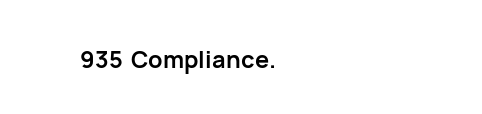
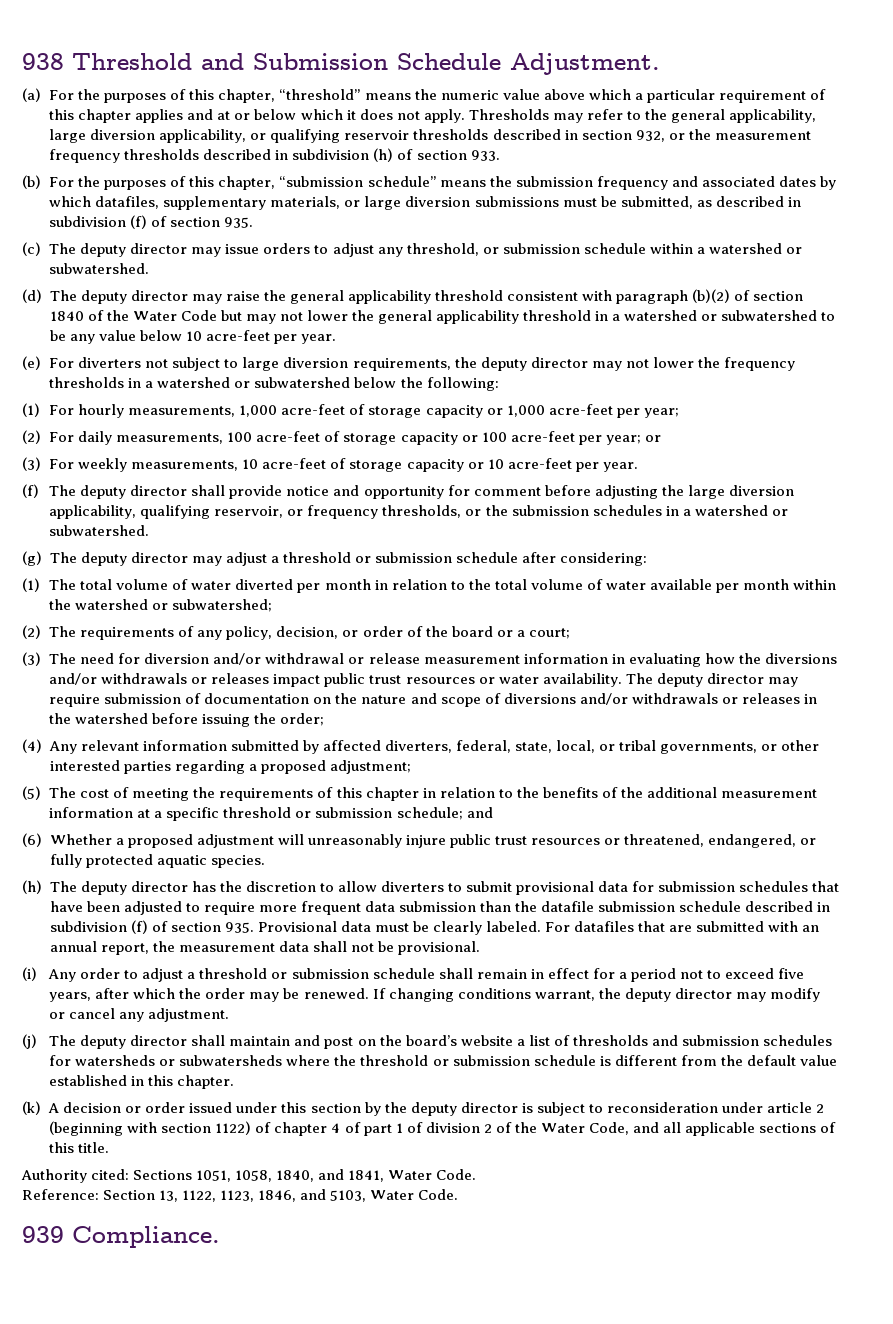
- 935 Compliance.
+ 938 Threshold and Submission Schedule Adjustment.
+ (a) For the purposes of this chapter, “threshold” means the numeric value above which a particular requirement of this chapter applies and at or below which it does not apply. Thresholds may refer to the general applicability, large diversion applicability, or qualifying reservoir thresholds described in section 932, or the measurement frequency thresholds described in subdivision (h) of section 933.
+ (b) For the purposes of this chapter, “submission schedule” means the submission frequency and associated dates by which datafiles, supplementary materials, or large diversion submissions must be submitted, as described in subdivision (f) of section 935.
+ (c) The deputy director may issue orders to adjust any threshold, or submission schedule within a watershed or subwatershed.
+ (d) The deputy director may raise the general applicability threshold consistent with paragraph (b)(2) of section 1840 of the Water Code but may not lower the general applicability threshold in a watershed or subwatershed to be any value below 10 acre-feet per year.
+ (e) For diverters not subject to large diversion requirements, the deputy director may not lower the frequency thresholds in a watershed or subwatershed below the following:
+ (1) For hourly measurements, 1,000 acre-feet of storage capacity or 1,000 acre-feet per year;
+ (2) For daily measurements, 100 acre-feet of storage capacity or 100 acre-feet per year; or
+ (3) For weekly measurements, 10 acre-feet of storage capacity or 10 acre-feet per year.
+ (f) The deputy director shall provide notice and opportunity for comment before adjusting the large diversion applicability, qualifying reservoir, or frequency thresholds, or the submission schedules in a watershed or subwatershed.
+ (g) The deputy director may adjust a threshold or submission schedule after considering:
+ (1) The total volume of water diverted per month in relation to the total volume of water available per month within the watershed or subwatershed;
+ (2) The requirements of any policy, decision, or order of the board or a court;
+ (3) The need for diversion and/or withdrawal or release measurement information in evaluating how the diversions and/or withdrawals or releases impact public trust resources or water availability. The deputy director may require submission of documentation on the nature and scope of diversions and/or withdrawals or releases in the watershed before issuing the order;
+ (4) Any relevant information submitted by affected diverters, federal, state, local, or tribal governments, or other interested parties regarding a proposed adjustment;
+ (5) The cost of meeting the requirements of this chapter in relation to the benefits of the additional measurement information at a specific threshold or submission schedule; and
+ (6) Whether a proposed adjustment will unreasonably injure public trust resources or threatened, endangered, or fully protected aquatic species.
+ (h) The deputy director has the discretion to allow diverters to submit provisional data for submission schedules that have been adjusted to require more frequent data submission than the datafile submission schedule described in subdivision (f) of section 935. Provisional data must be clearly labeled. For datafiles that are submitted with an annual report, the measurement data shall not be provisional.
+ (i) Any order to adjust a threshold or submission schedule shall remain in effect for a period not to exceed five years, after which the order may be renewed. If changing conditions warrant, the deputy director may modify or cancel any adjustment.
+ (j) The deputy director shall maintain and post on the board’s website a list of thresholds and submission schedules for watersheds or subwatersheds where the threshold or submission schedule is different from the default value established in this chapter.
+ (k) A decision or order issued under this section by the deputy director is subject to reconsideration under article 2 (beginning with section 1122) of chapter 4 of part 1 of division 2 of the Water Code, and all applicable sections of this title.
+ Authority cited: Sections 1051, 1058, 1840, and 1841, Water Code.
+ Reference: Section 13, 1122, 1123, 1846, and 5103, Water Code.
+ 939 Compliance.

